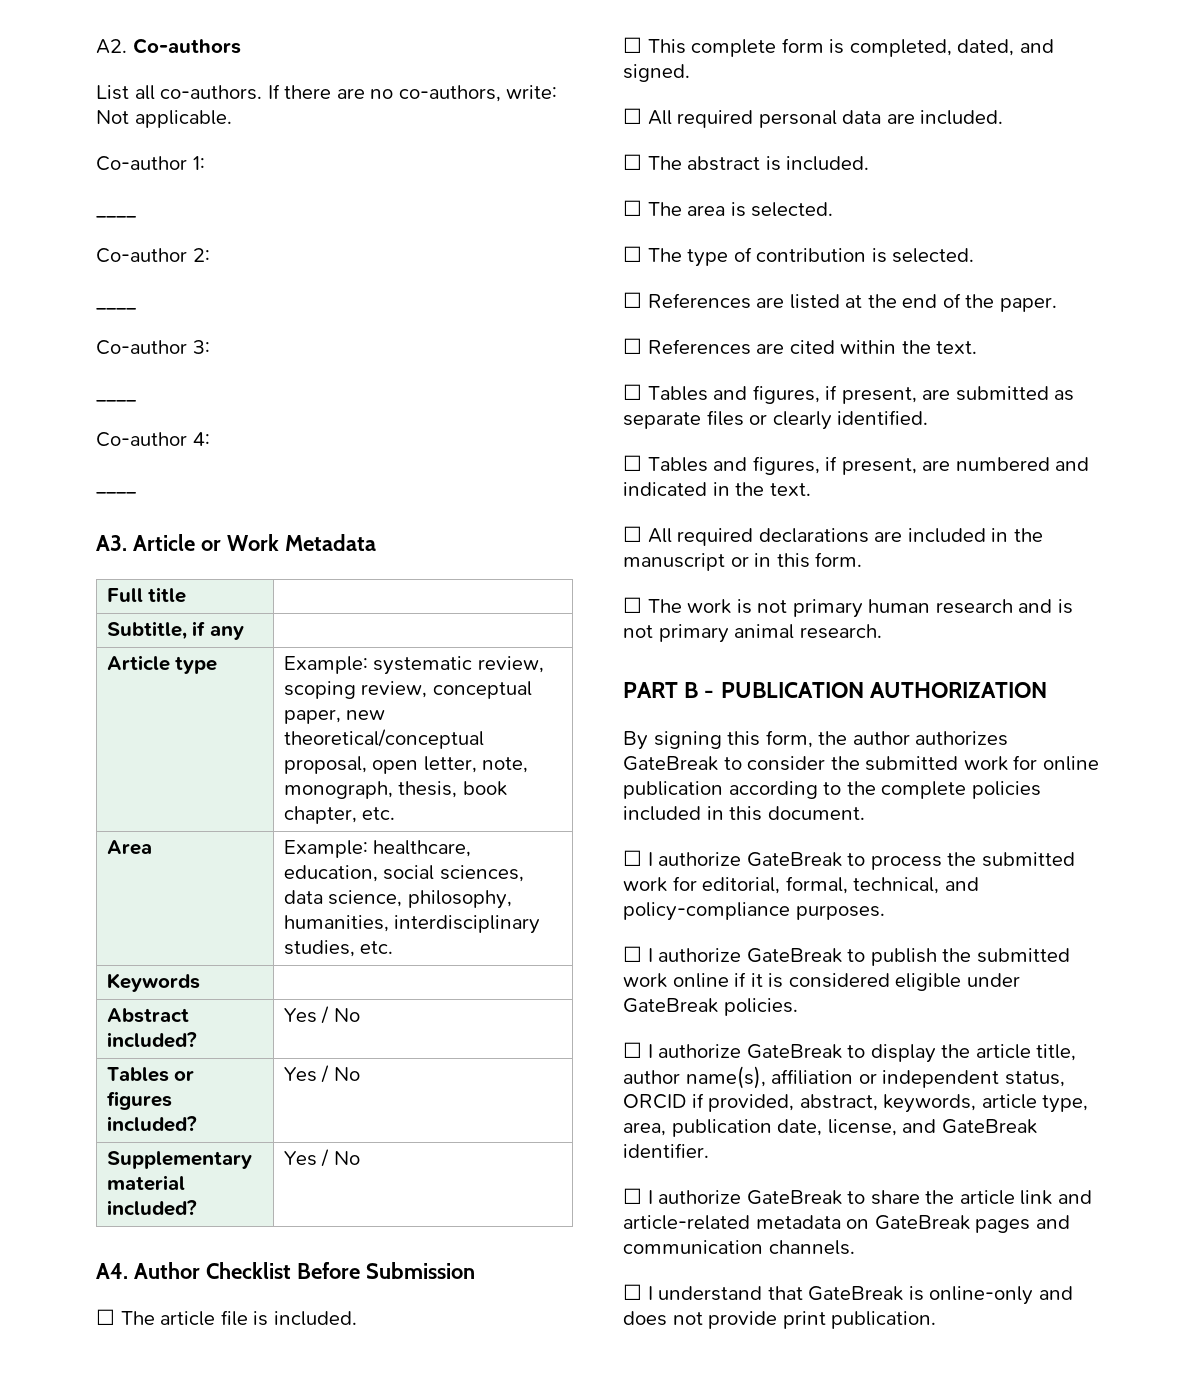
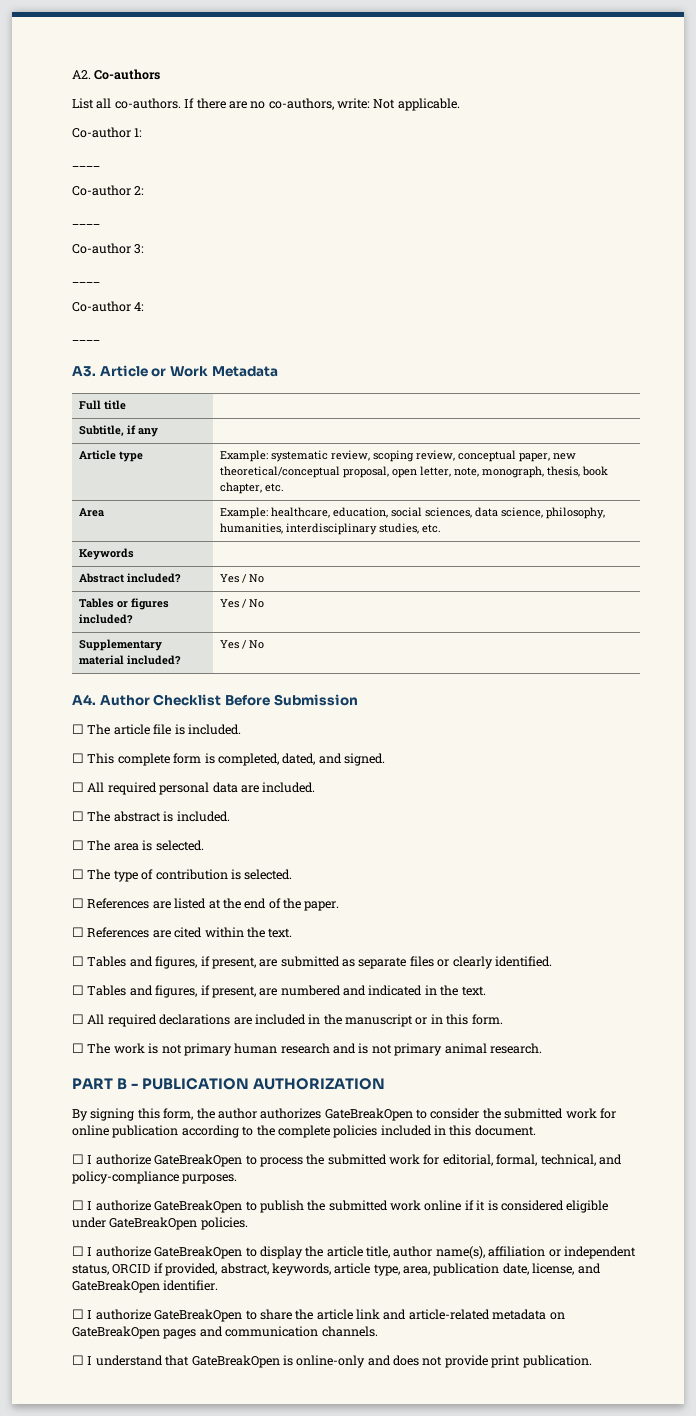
- By signing this form, the author authorizes GateBreak to consider the submitted work for online publication according to the complete policies included in this document.
+ By signing this form, the author authorizes GateBreakOpen to consider the submitted work for online publication according to the complete policies included in this document.
- ☐ I authorize GateBreak to process the submitted work for editorial, formal, technical, and policy-compliance purposes.
+ ☐ I authorize GateBreakOpen to process the submitted work for editorial, formal, technical, and policy-compliance purposes.
- ☐ I authorize GateBreak to publish the submitted work online if it is considered eligible under GateBreak policies.
+ ☐ I authorize GateBreakOpen to publish the submitted work online if it is considered eligible under GateBreakOpen policies.
- ☐ I authorize GateBreak to display the article title, author name(s), affiliation or independent status, ORCID if provided, abstract, keywords, article type, area, publication date, license, and GateBreak identifier.
+ ☐ I authorize GateBreakOpen to display the article title, author name(s), affiliation or independent status, ORCID if provided, abstract, keywords, article type, area, publication date, license, and GateBreakOpen identifier.
- ☐ I authorize GateBreak to share the article link and article-related metadata on GateBreak pages and communication channels.
+ ☐ I authorize GateBreakOpen to share the article link and article-related metadata on GateBreakOpen pages and communication channels.
- ☐ I understand that GateBreak is online-only and does not provide print publication.
+ ☐ I understand that GateBreakOpen is online-only and does not provide print publication.

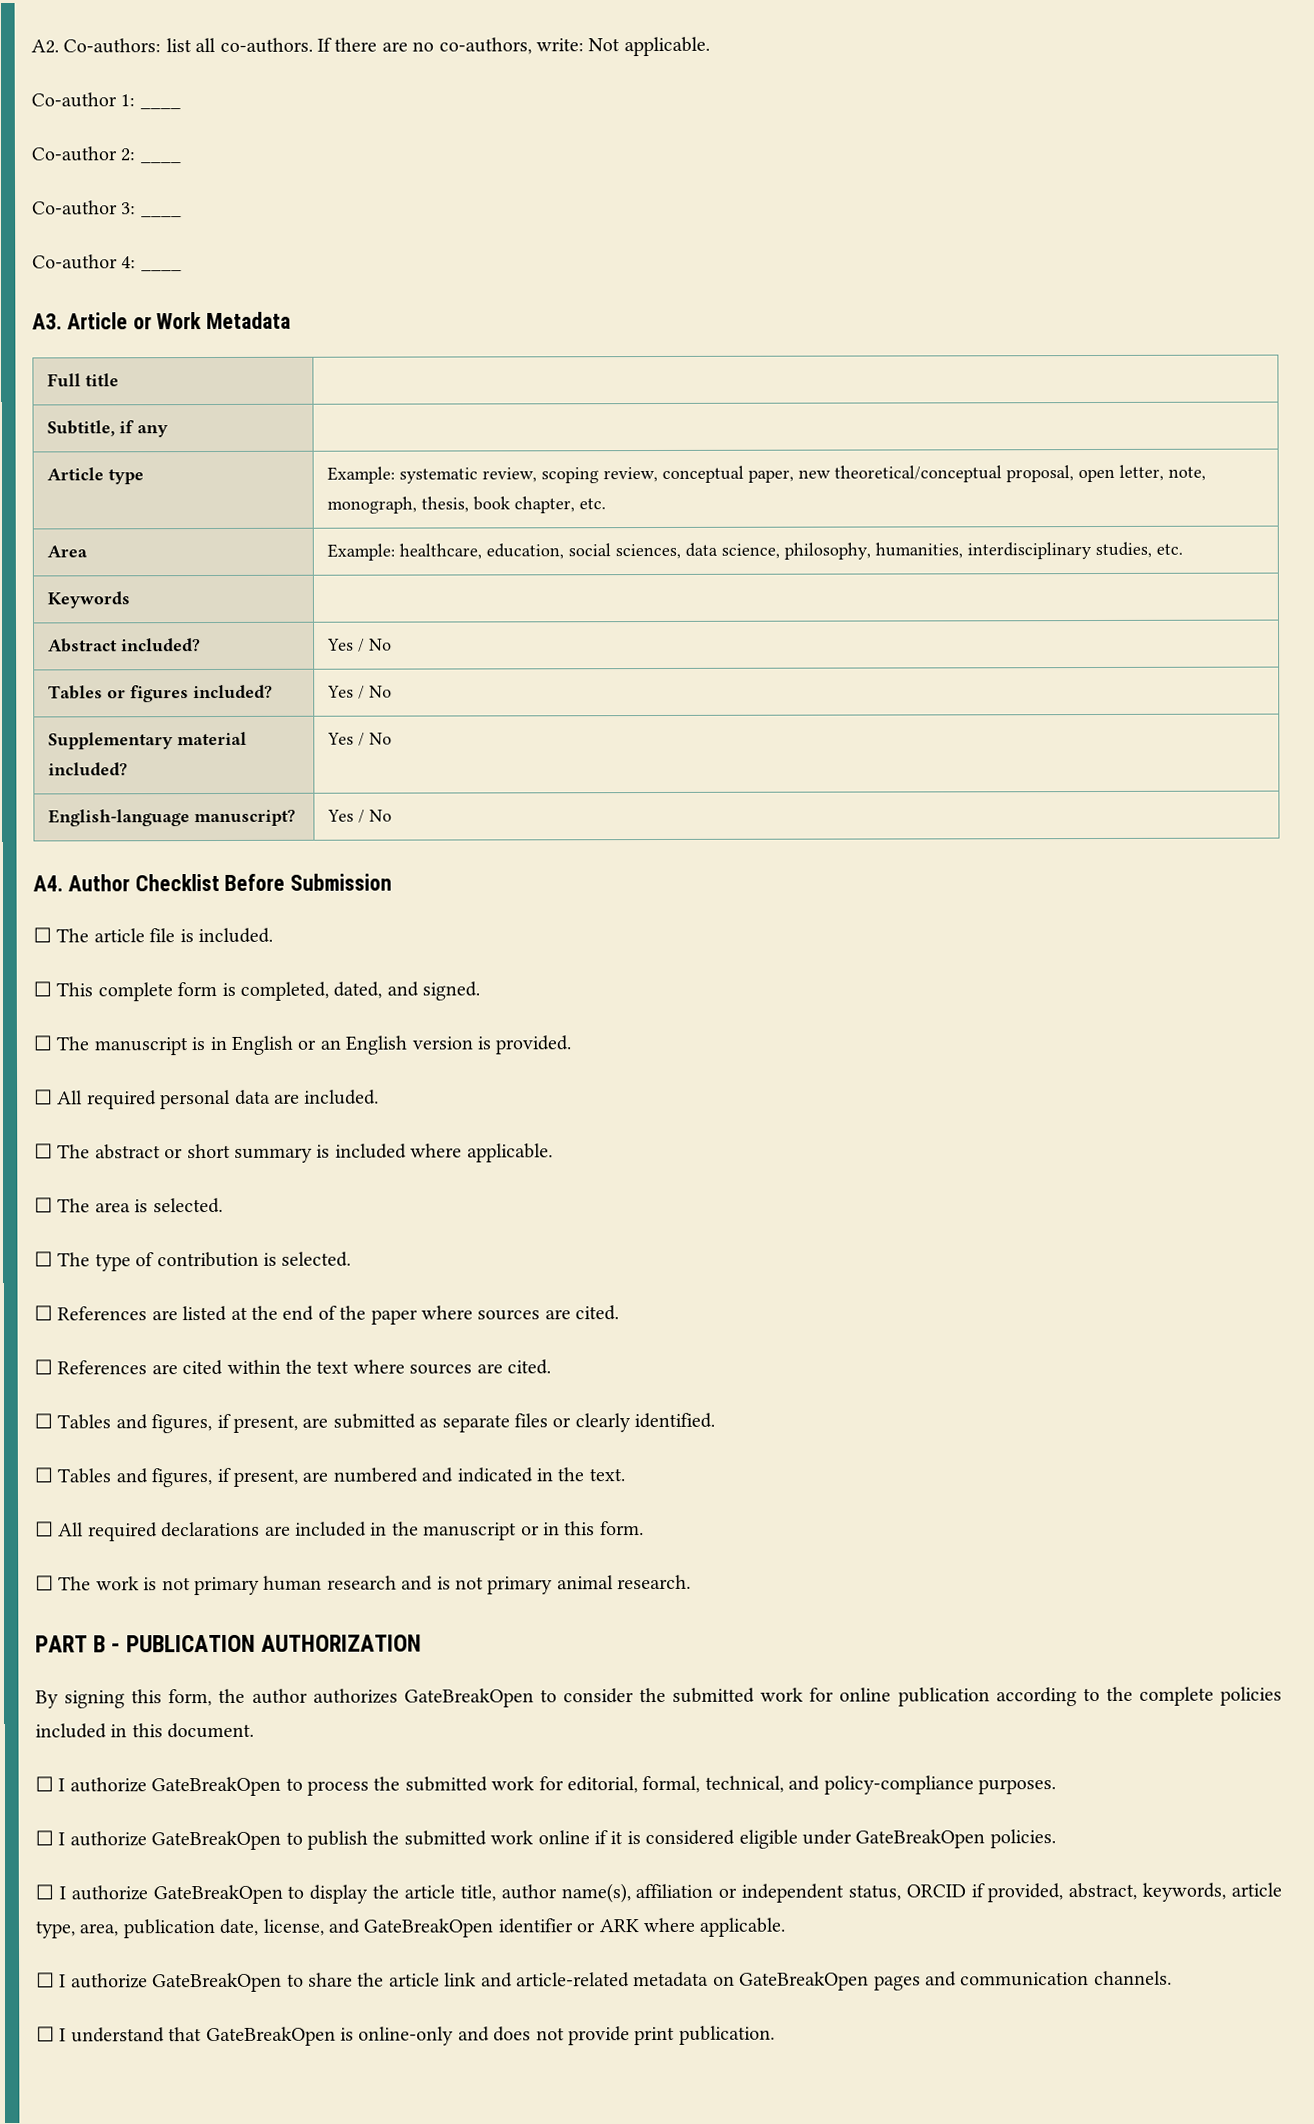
- A2. Co-authors
- List all co-authors.
+ A2. Co-authors: list all co-authors.
- Co-author 1:
- ____
+ Co-author 1: ____
- Co-author 2:
- ____
+ Co-author 2: ____
- Co-author 3:
- ____
+ Co-author 3: ____
- Co-author 4:
- ____
+ Co-author 4: ____
+ English-language manuscript? | Yes / No
+ ☐ The manuscript is in English or an English version is provided.
- ☐ The abstract is included.
+ ☐ The abstract or short summary is included where applicable.
- ☐ References are listed at the end of the paper.
+ ☐ References are listed at the end of the paper where sources are cited.
- ☐ References are cited within the text.
+ ☐ References are cited within the text where sources are cited.
- ☐ I authorize GateBreakOpen to display the article title, author name(s), affiliation or independent status, ORCID if provided, abstract, keywords, article type, area, publication date, license, and GateBreakOpen identifier.
+ ☐ I authorize GateBreakOpen to display the article title, author name(s), affiliation or independent status, ORCID if provided, abstract, keywords, article type, area, publication date, license, and GateBreakOpen identifier or ARK where applicable.

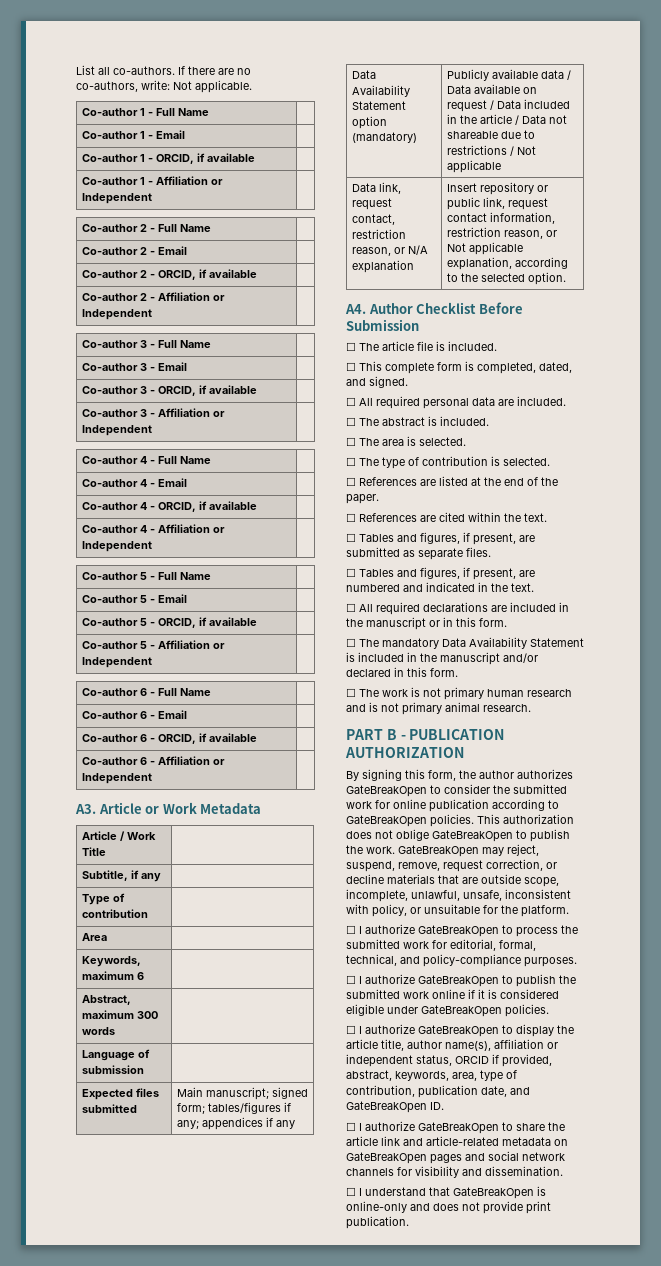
- A2. Co-authors: list all co-authors.
+ List all co-authors.
- Co-author 1: ____
- Co-author 2: ____
- Co-author 3: ____
- Co-author 4: ____
+ Co-author 1 - Full Name |
+ Co-author 1 - Email |
+ Co-author 1 - ORCID, if available |
+ Co-author 1 - Affiliation or Independent |
+ Co-author 2 - Full Name |
+ Co-author 2 - Email |
+ Co-author 2 - ORCID, if available |
+ Co-author 2 - Affiliation or Independent |
+ Co-author 3 - Full Name |
+ Co-author 3 - Email |
+ Co-author 3 - ORCID, if available |
+ Co-author 3 - Affiliation or Independent |
+ Co-author 4 - Full Name |
+ Co-author 4 - Email |
+ Co-author 4 - ORCID, if available |
+ Co-author 4 - Affiliation or Independent |
+ Co-author 5 - Full Name |
+ Co-author 5 - Email |
+ Co-author 5 - ORCID, if available |
+ Co-author 5 - Affiliation or Independent |
+ Co-author 6 - Full Name |
+ Co-author 6 - Email |
+ Co-author 6 - ORCID, if available |
+ Co-author 6 - Affiliation or Independent |
- Full title |
+ Article / Work Title |
- Article type | Example: systematic review, scoping review, conceptual paper, new theoretical/conceptual proposal, open letter, note, monograph, thesis, book chapter, etc.
- Area | Example: healthcare, education, social sciences, data science, philosophy, humanities, interdisciplinary studies, etc.
- Keywords |
- Abstract included? | Yes / No
- Tables or figures included? | Yes / No
- Supplementary material included? | Yes / No
- English-language manuscript? | Yes / No
+ Type of contribution |
+ Area |
+ Keywords, maximum 6 |
+ Abstract, maximum 300 words |
+ Language of submission |
+ Expected files submitted | Main manuscript; signed form; tables/figures if any; appendices if any
+ Data Availability Statement option (mandatory) | Publicly available data / Data available on request / Data included in the article / Data not shareable due to restrictions / Not applicable
+ Data link, request contact, restriction reason, or N/A explanation | Insert repository or public link, request contact information, restriction reason, or Not applicable explanation, according to the selected option.
- ☐ The manuscript is in English or an English version is provided.
- ☐ The abstract or short summary is included where applicable.
+ ☐ The abstract is included.
- ☐ References are listed at the end of the paper where sources are cited.
+ ☐ References are listed at the end of the paper.
- ☐ References are cited within the text where sources are cited.
+ ☐ References are cited within the text.
- ☐ Tables and figures, if present, are submitted as separate files or clearly identified.
+ ☐ Tables and figures, if present, are submitted as separate files.
+ ☐ The mandatory Data Availability Statement is included in the manuscript and/or declared in this form.
- By signing this form, the author authorizes GateBreakOpen to consider the submitted work for online publication according to the complete policies included in this document.
+ By signing this form, the author authorizes GateBreakOpen to consider the submitted work for online publication according to GateBreakOpen policies. This authorization does not oblige GateBreakOpen to publish the work. GateBreakOpen may reject, suspend, remove, request correction, or decline materials that are outside scope, incomplete, unlawful, unsafe, inconsistent with policy, or unsuitable for the platform.
- ☐ I authorize GateBreakOpen to display the article title, author name(s), affiliation or independent status, ORCID if provided, abstract, keywords, article type, area, publication date, license, and GateBreakOpen identifier or ARK where applicable.
+ ☐ I authorize GateBreakOpen to display the article title, author name(s), affiliation or independent status, ORCID if provided, abstract, keywords, area, type of contribution, publication date, and GateBreakOpen ID.
- ☐ I authorize GateBreakOpen to share the article link and article-related metadata on GateBreakOpen pages and communication channels.
+ ☐ I authorize GateBreakOpen to share the article link and article-related metadata on GateBreakOpen pages and social network channels for visibility and dissemination.

